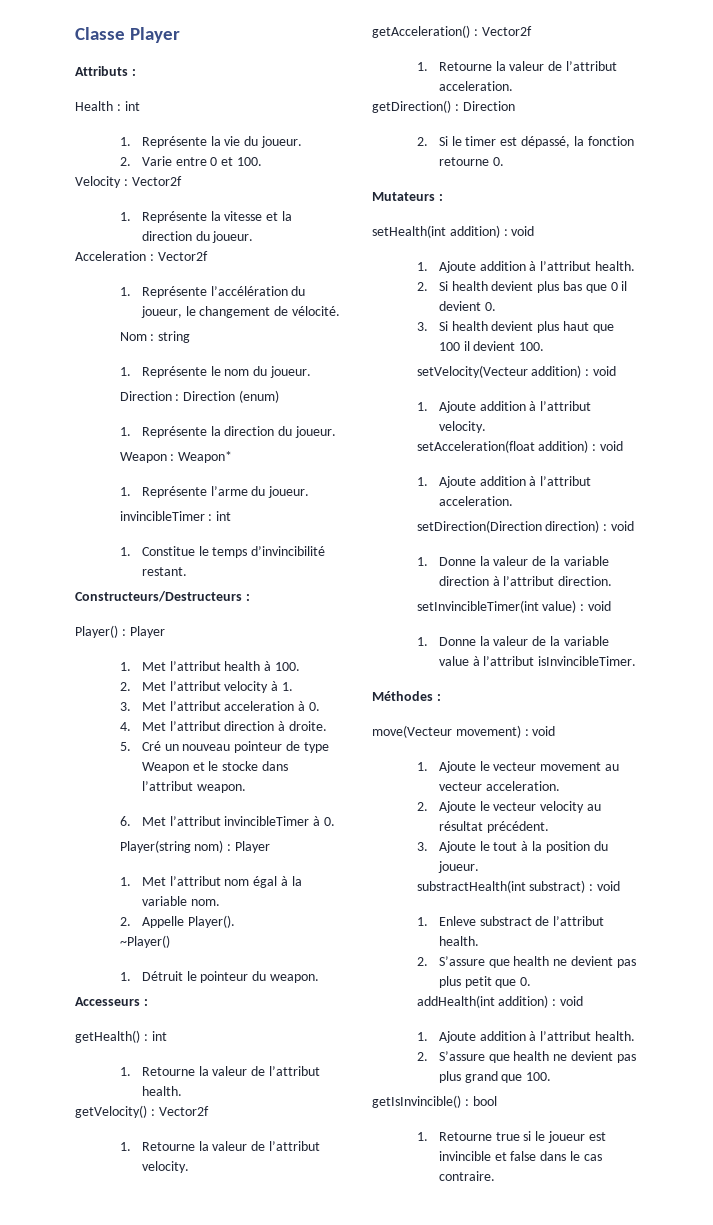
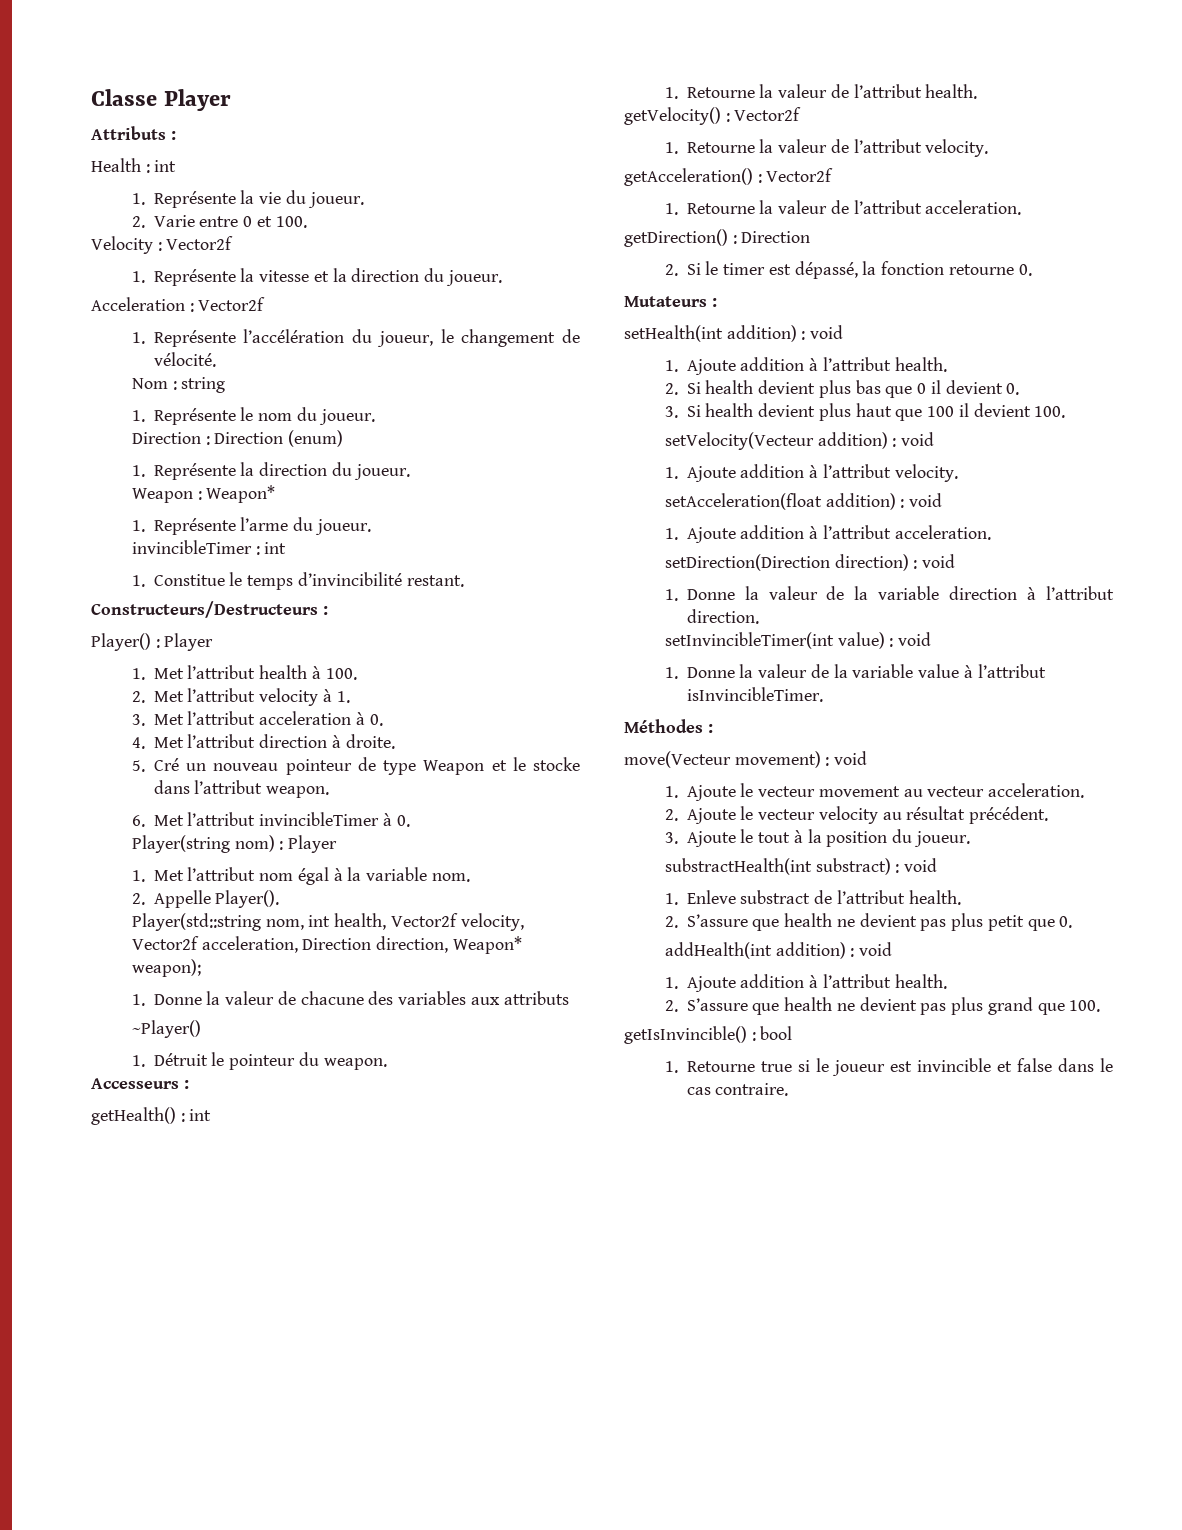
+ Player(std::string nom, int health, Vector2f velocity, Vector2f acceleration, Direction direction, Weapon* weapon);
+ 1. Donne la valeur de chacune des variables aux attributs

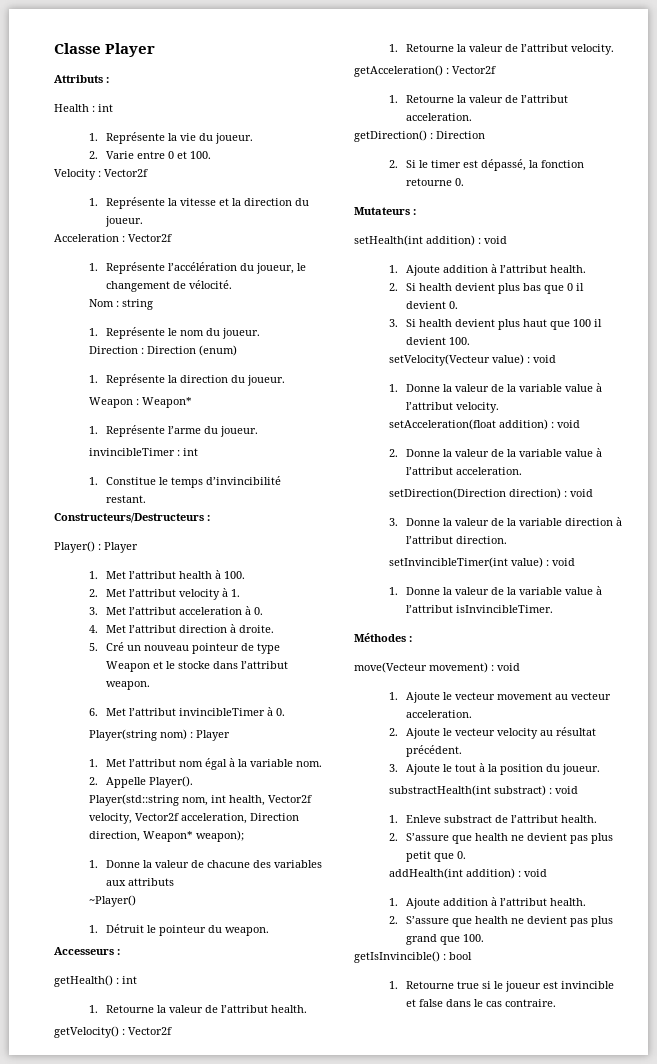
- setVelocity(Vecteur addition) : void
- 1. Ajoute addition à l’attribut velocity.
+ setVelocity(Vecteur value) : void
+ 1. Donne la valeur de la variable value à l’attribut velocity.
- 1. Ajoute addition à l’attribut acceleration.
+ 2. Donne la valeur de la variable value à l’attribut acceleration.
- 1. Donne la valeur de la variable direction à l’attribut direction.
+ 3. Donne la valeur de la variable direction à l’attribut direction.

